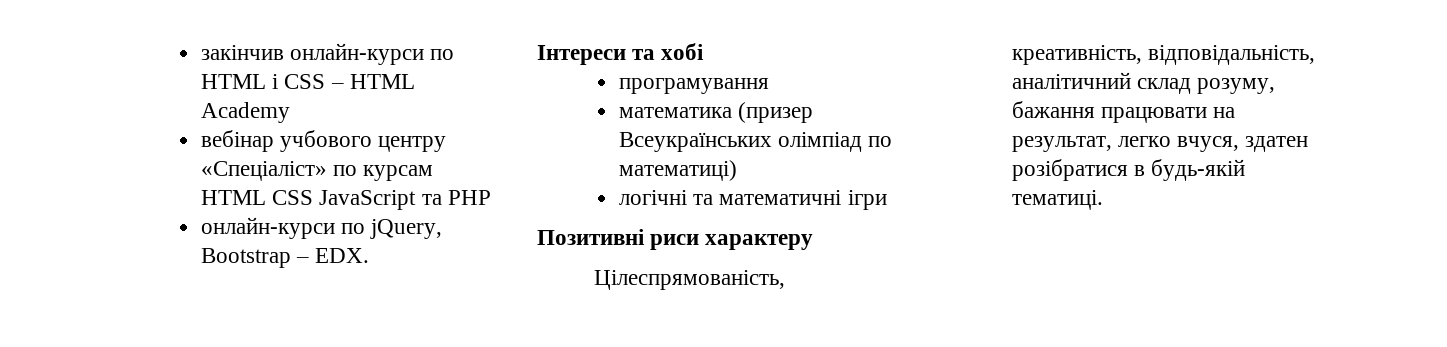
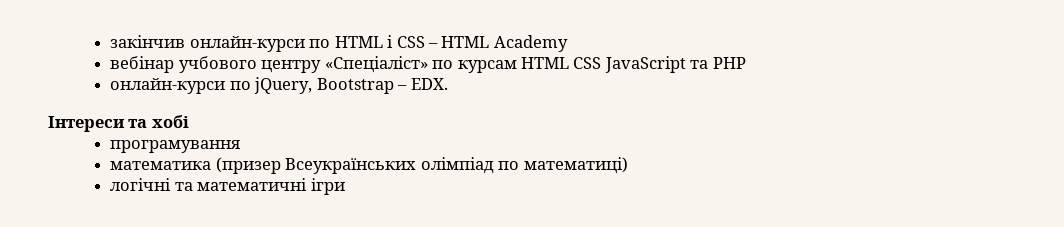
- Позитивні риси характеру
- Цілеспрямованість, креативність, відповідальність, аналітичний склад розуму, бажання працювати на результат, легко вчуся, здатен розібратися в будь-якій тематиці.

